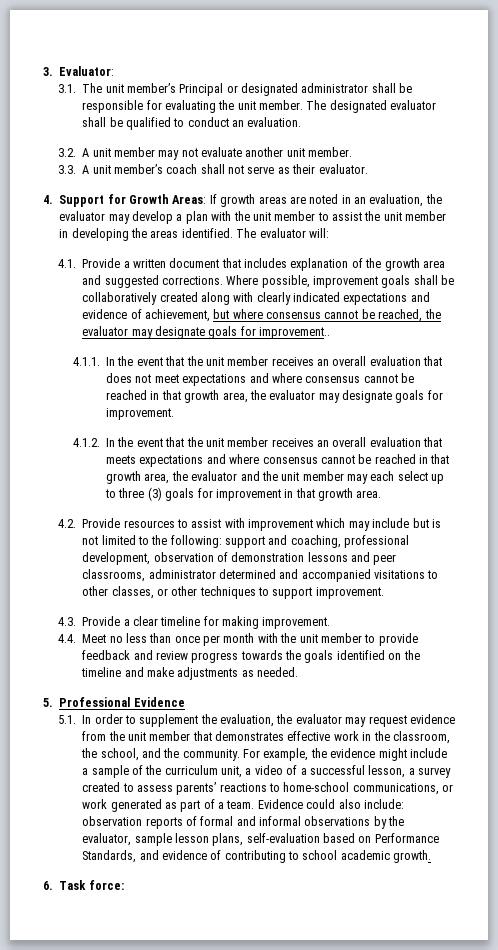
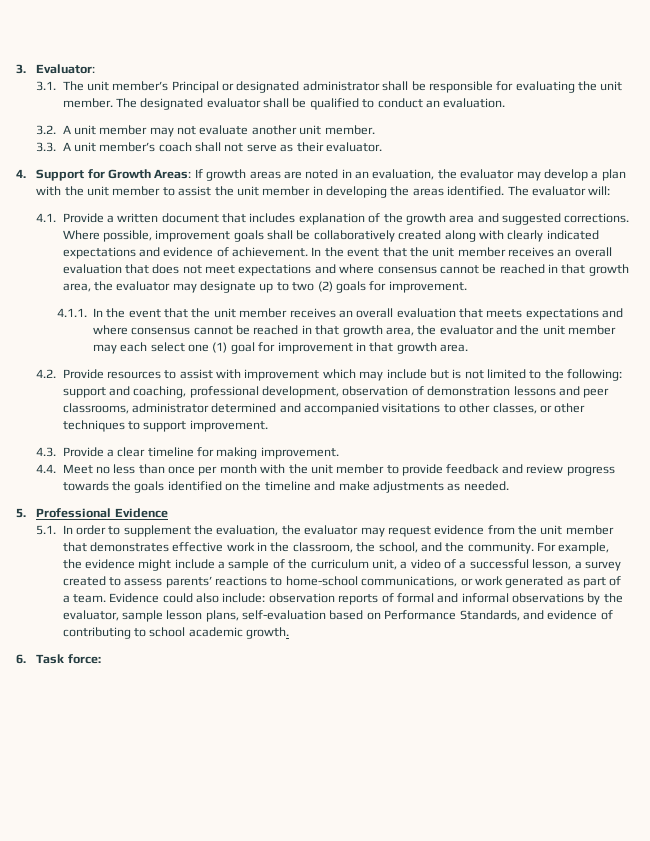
- Where possible, improvement goals shall be collaboratively created along with clearly indicated expectations and evidence of achievement, but where consensus cannot be reached, the evaluator may designate goals for improvement..
- 4.1.1. In the event that the unit member receives an overall evaluation that does not meet expectations and where consensus cannot be reached in that growth area, the evaluator may designate goals for improvement.
+ Where possible, improvement goals shall be collaboratively created along with clearly indicated expectations and evidence of achievement. In the event that the unit member receives an overall evaluation that does not meet expectations and where consensus cannot be reached in that growth area, the evaluator may designate up to two (2) goals for improvement.
- 4.1.2. In the event that the unit member receives an overall evaluation that meets expectations and where consensus cannot be reached in that growth area, the evaluator and the unit member may each select up to three (3) goals for improvement in that growth area.
+ 4.1.1. In the event that the unit member receives an overall evaluation that meets expectations and where consensus cannot be reached in that growth area, the evaluator and the unit member may each select one (1) goal for improvement in that growth area.

